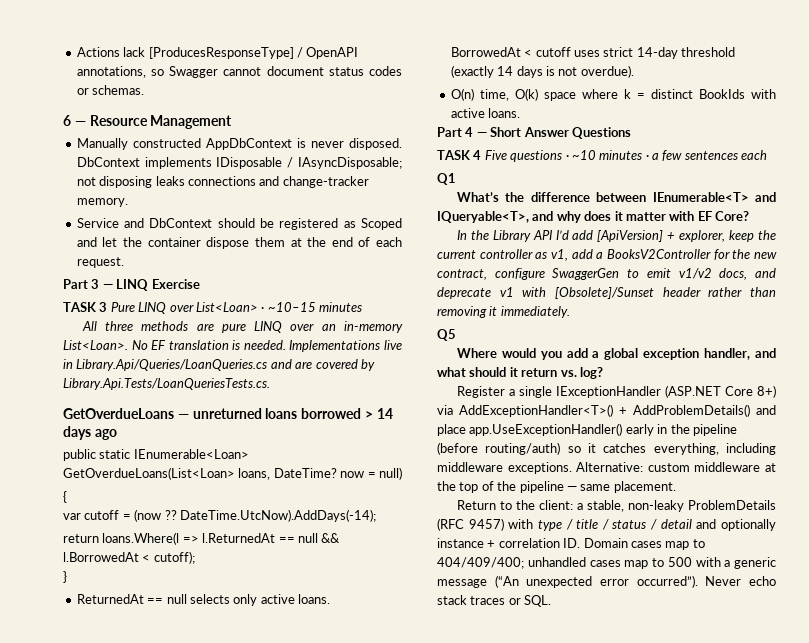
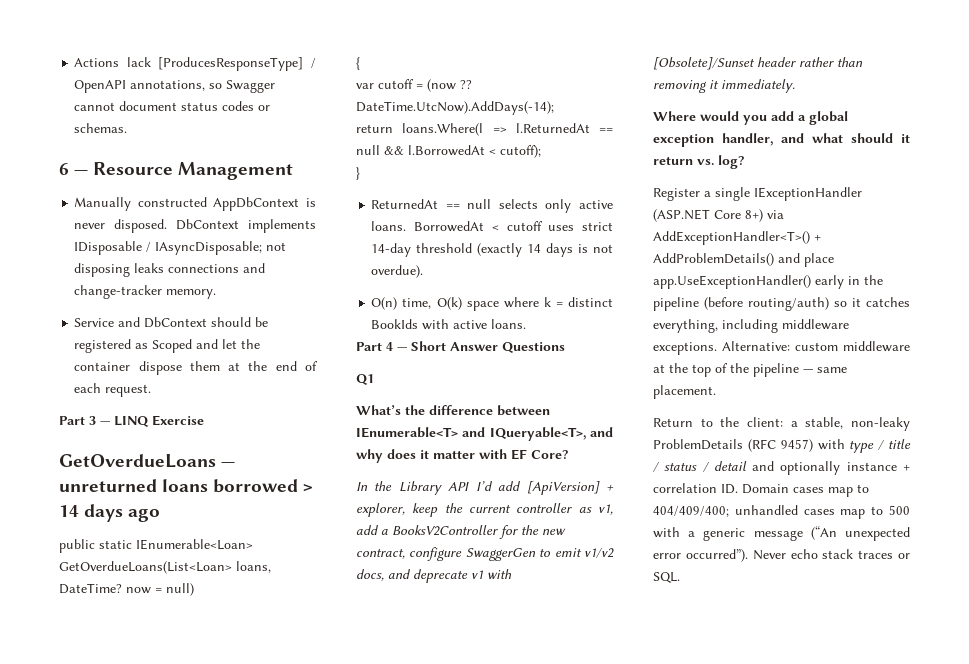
- TASK 3 Pure LINQ over List<Loan> · ~10–15 minutes
- All three methods are pure LINQ over an in-memory List<Loan>. No EF translation is needed. Implementations live in Library.Api/Queries/LoanQueries.cs and are covered by Library.Api.Tests/LoanQueriesTests.cs.
- TASK 4 Five questions · ~10 minutes · a few sentences each
- Q5

